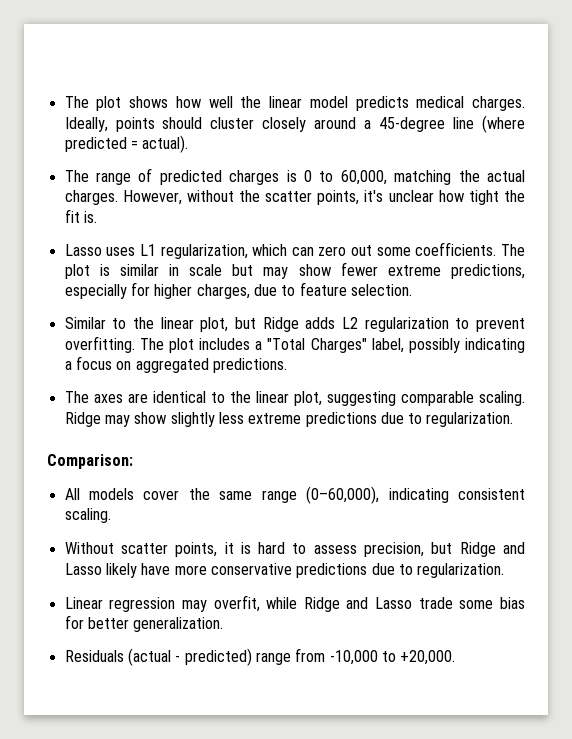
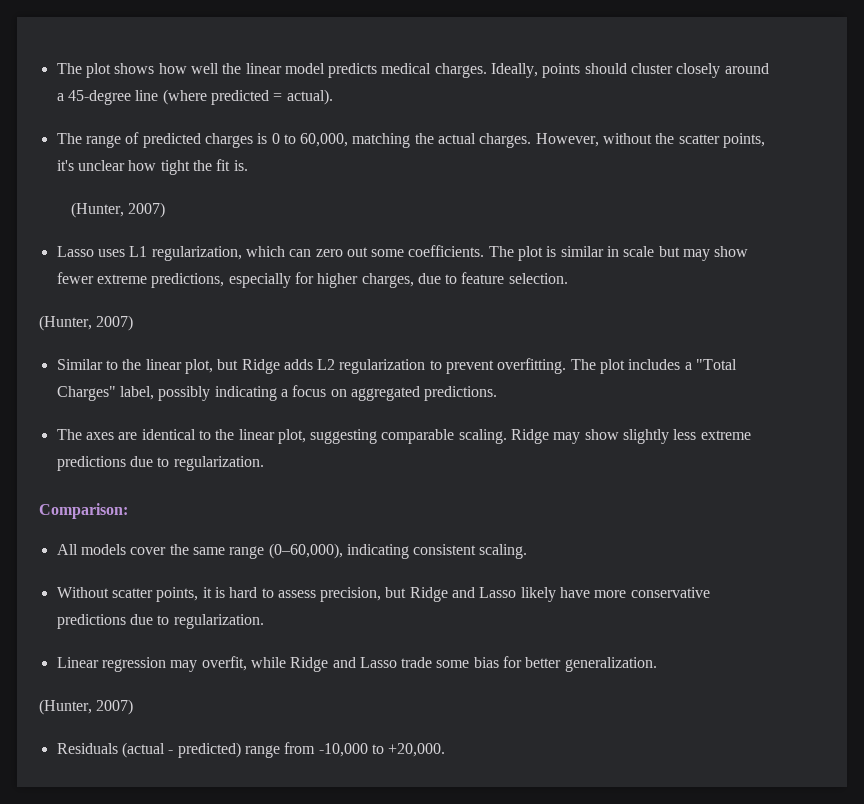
  However, without the scatter points, it's unclear how tight the fit is.
+ (Hunter, 2007)
  The plot is similar in scale but may show fewer extreme predictions, especially for higher charges, due to feature selection.
+ (Hunter, 2007)
  Linear regression may overfit, while Ridge and Lasso trade some bias for better generalization.
+ (Hunter, 2007)

